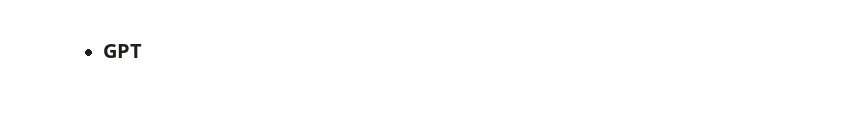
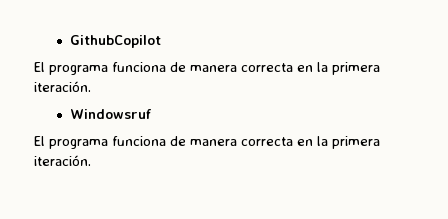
- GPT
+ GithubCopilot
+ El programa funciona de manera correcta en la primera iteración.
+ Windowsruf
+ El programa funciona de manera correcta en la primera iteración.

